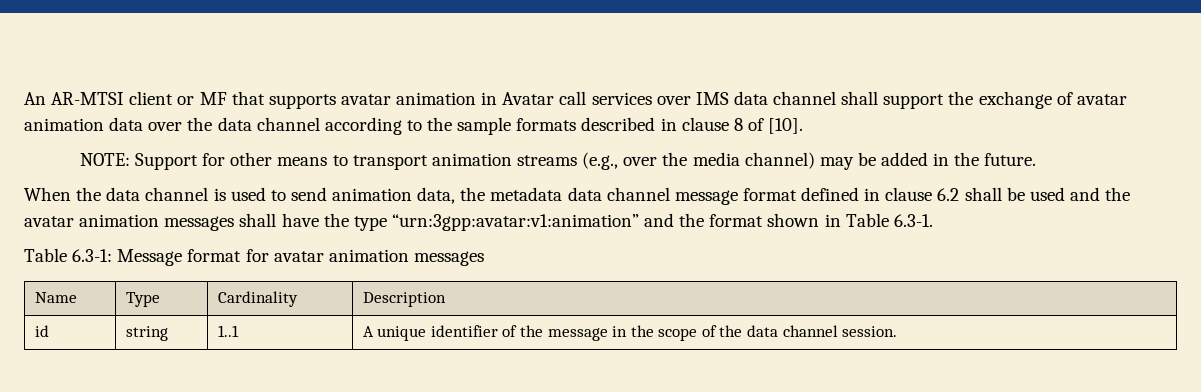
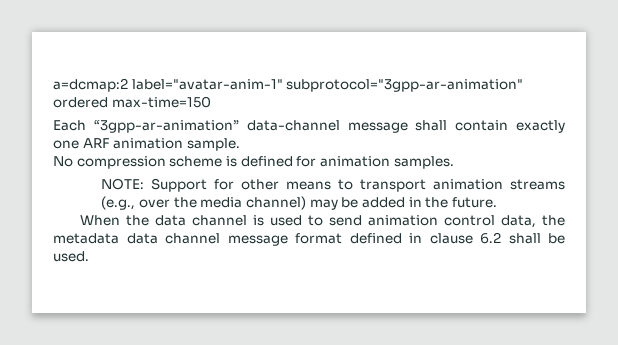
- An AR-MTSI client or MF that supports avatar animation in Avatar call services over IMS data channel shall support the exchange of avatar animation data over the data channel according to the sample formats described in clause 8 of [10].
+ a=dcmap:2 label="avatar-anim-1" subprotocol="3gpp-ar-animation" ordered max-time=150
+ Each “3gpp-ar-animation” data-channel message shall contain exactly one ARF animation sample.
+ No compression scheme is defined for animation samples.
- When the data channel is used to send animation data, the metadata data channel message format defined in clause 6.2 shall be used and the avatar animation messages shall have the type “urn:3gpp:avatar:v1:animation” and the format shown in Table 6.3-1.
- Table 6.3-1: Message format for avatar animation messages
- Name | Type | Cardinality | Description
- id | string | 1..1 | A unique identifier of the message in the scope of the data channel session.
+ When the data channel is used to send animation control data, the metadata data channel message format defined in clause 6.2 shall be used.

